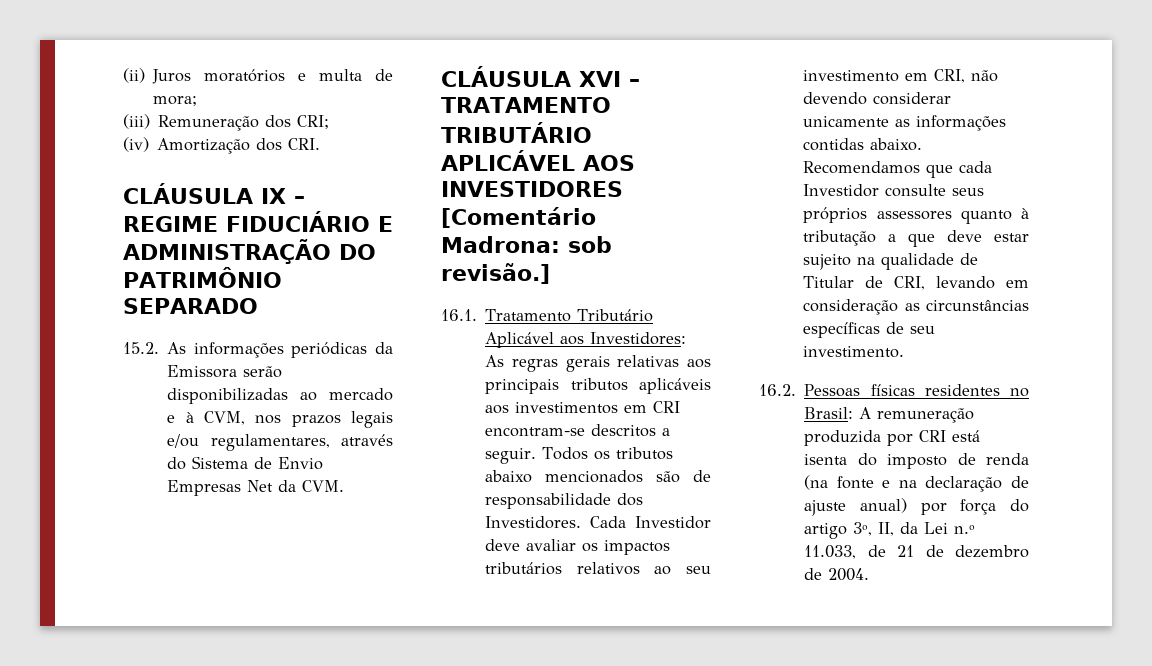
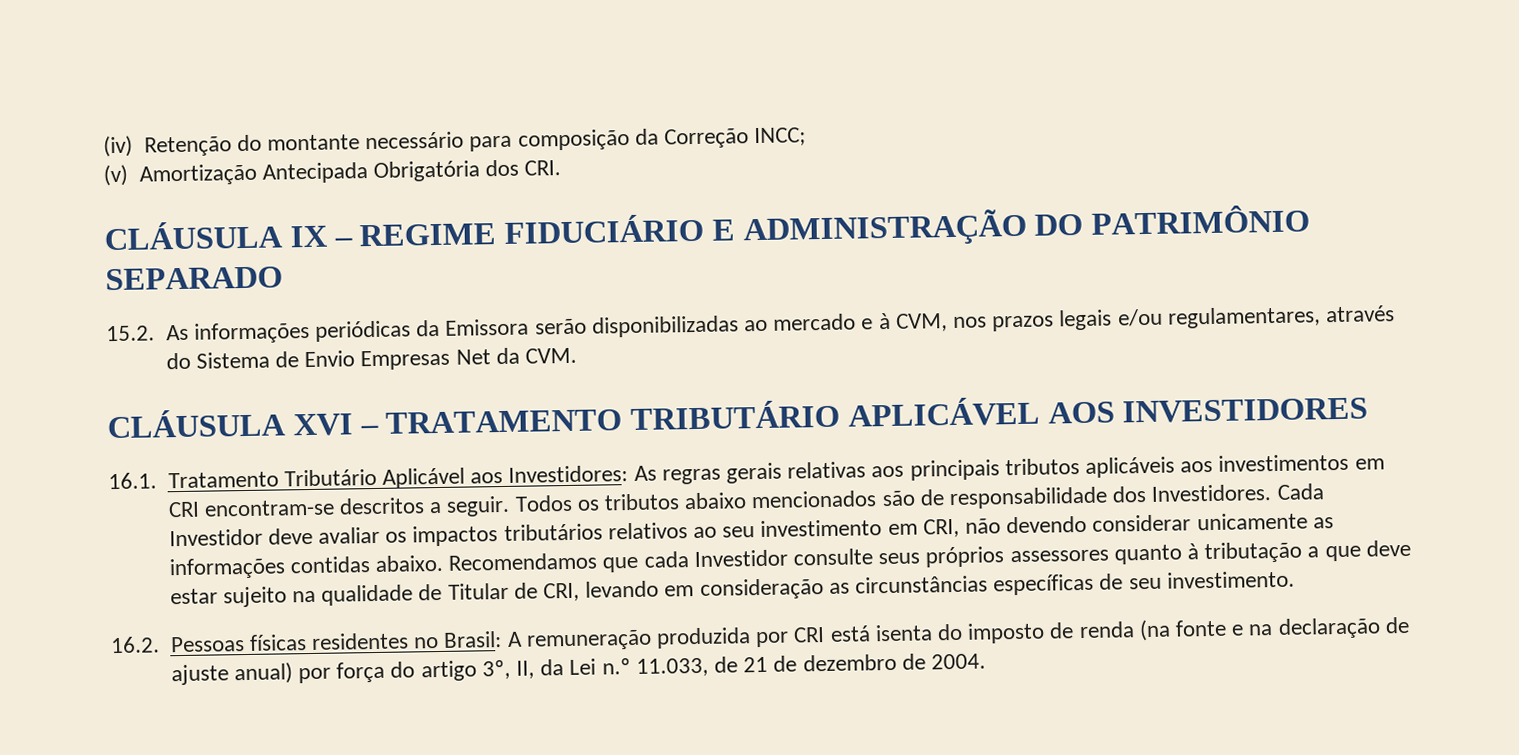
- (ii) Juros moratórios e multa de mora;
- (iii) Remuneração dos CRI;
- (iv) Amortização dos CRI.
+ (iv) Retenção do montante necessário para composição da Correção INCC;
+ (v) Amortização Antecipada Obrigatória dos CRI.
- CLÁUSULA XVI – TRATAMENTO TRIBUTÁRIO APLICÁVEL AOS INVESTIDORES [Comentário Madrona: sob revisão.]
+ CLÁUSULA XVI – TRATAMENTO TRIBUTÁRIO APLICÁVEL AOS INVESTIDORES

